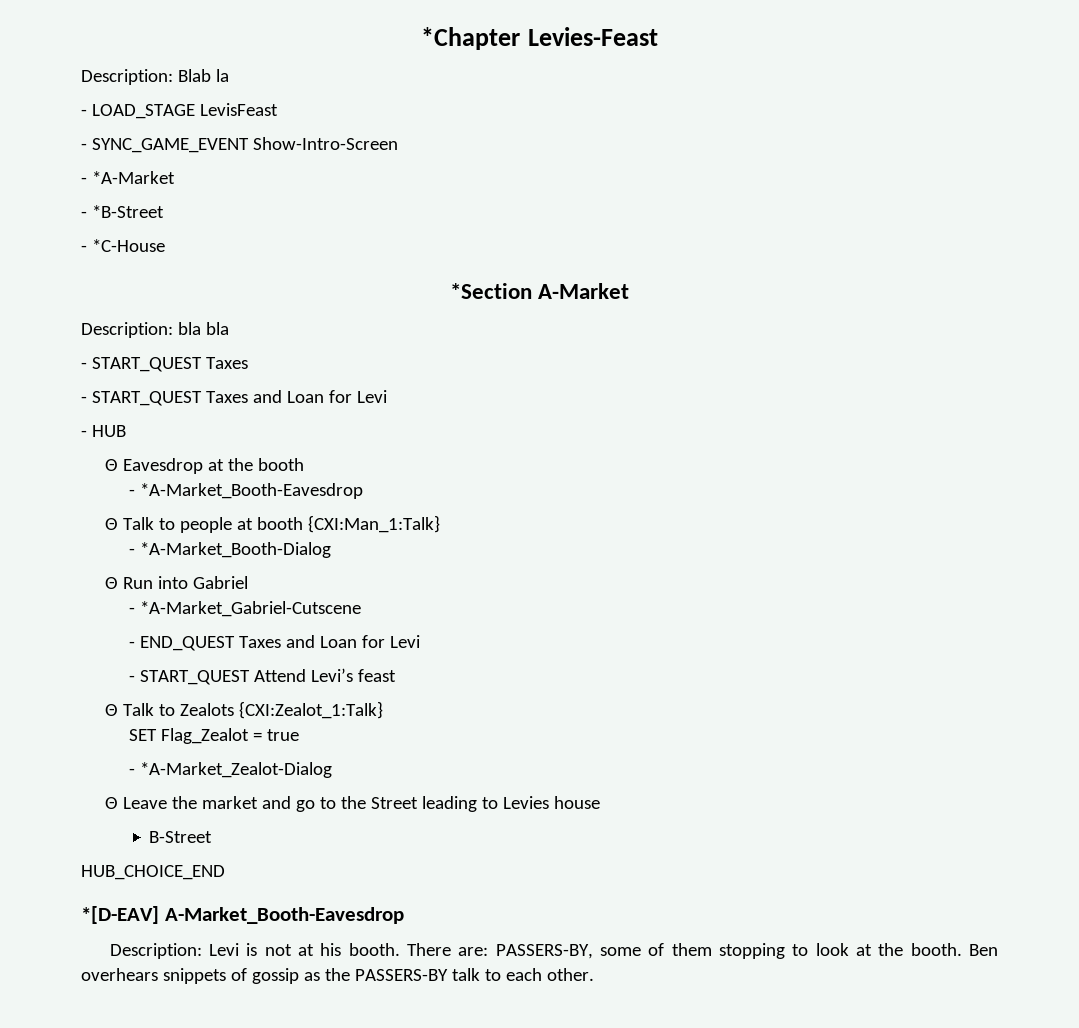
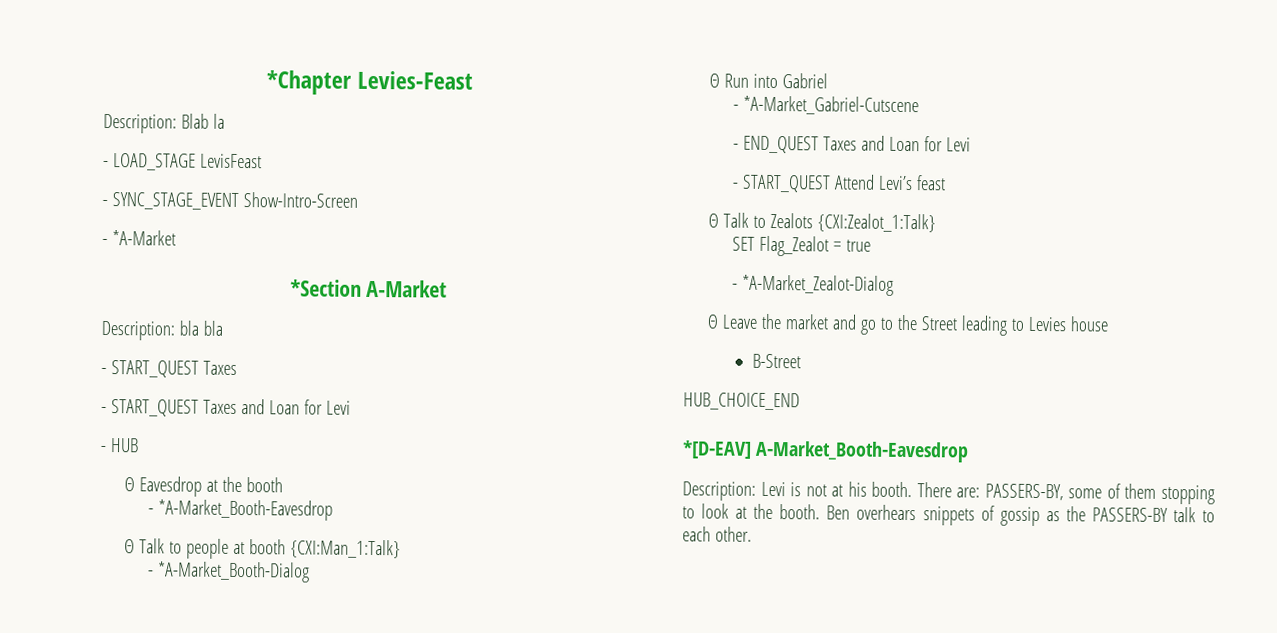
- - SYNC_GAME_EVENT Show-Intro-Screen
+ - SYNC_STAGE_EVENT Show-Intro-Screen
- - *B-Street
- - *C-House

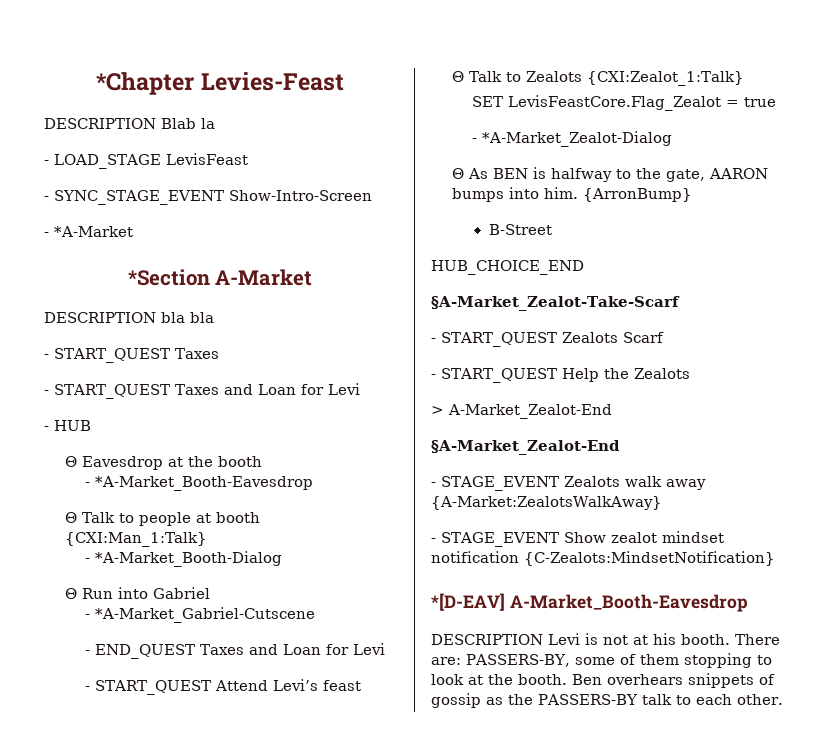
- Description: Blab la
+ DESCRIPTION Blab la
- Description: bla bla
+ DESCRIPTION bla bla
- SET Flag_Zealot = true
+ SET LevisFeastCore.Flag_Zealot = true
- Θ Leave the market and go to the Street leading to Levies house
+ Θ As BEN is halfway to the gate, AARON bumps into him. {ArronBump}
  B-Street
  HUB_CHOICE_END
+ §A-Market_Zealot-Take-Scarf
+ - START_QUEST Zealots Scarf
+ - START_QUEST Help the Zealots
+ > A-Market_Zealot-End
+ §A-Market_Zealot-End
+ - STAGE_EVENT Zealots walk away {A-Market:ZealotsWalkAway}
+ - STAGE_EVENT Show zealot mindset notification {C-Zealots:MindsetNotification}
- Description: Levi is not at his booth.
+ DESCRIPTION Levi is not at his booth.

